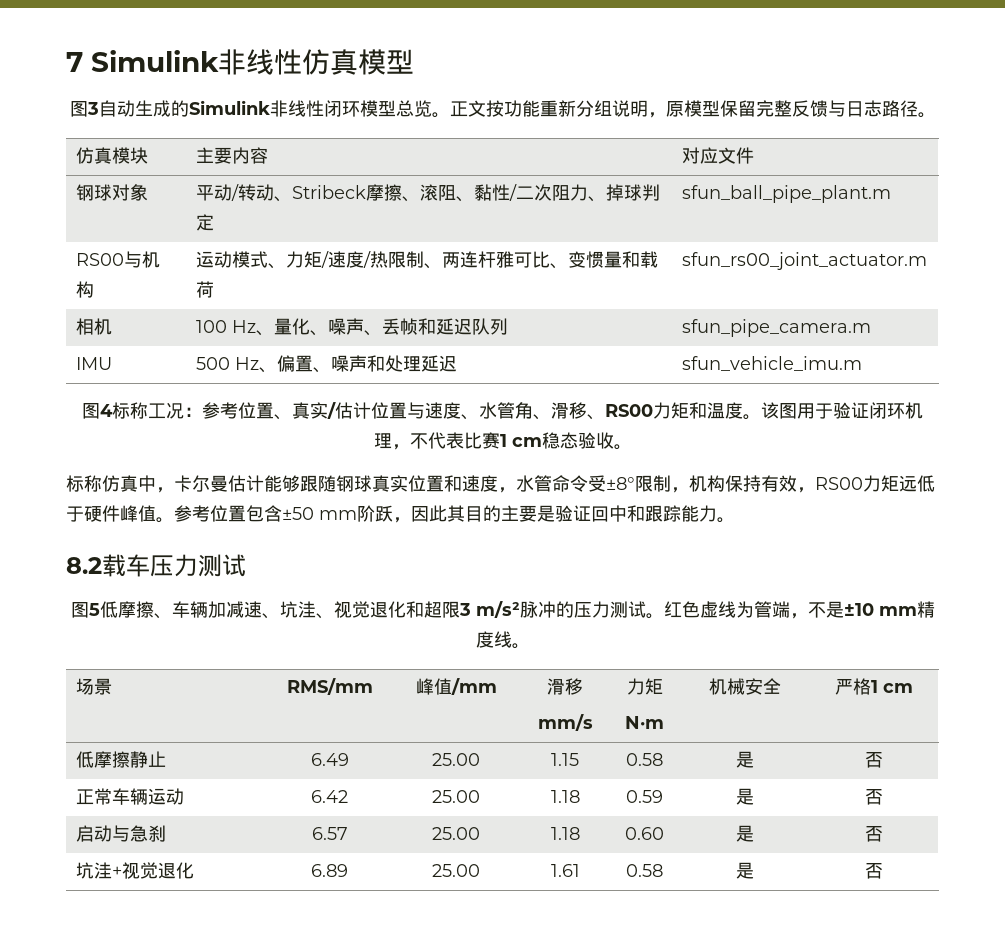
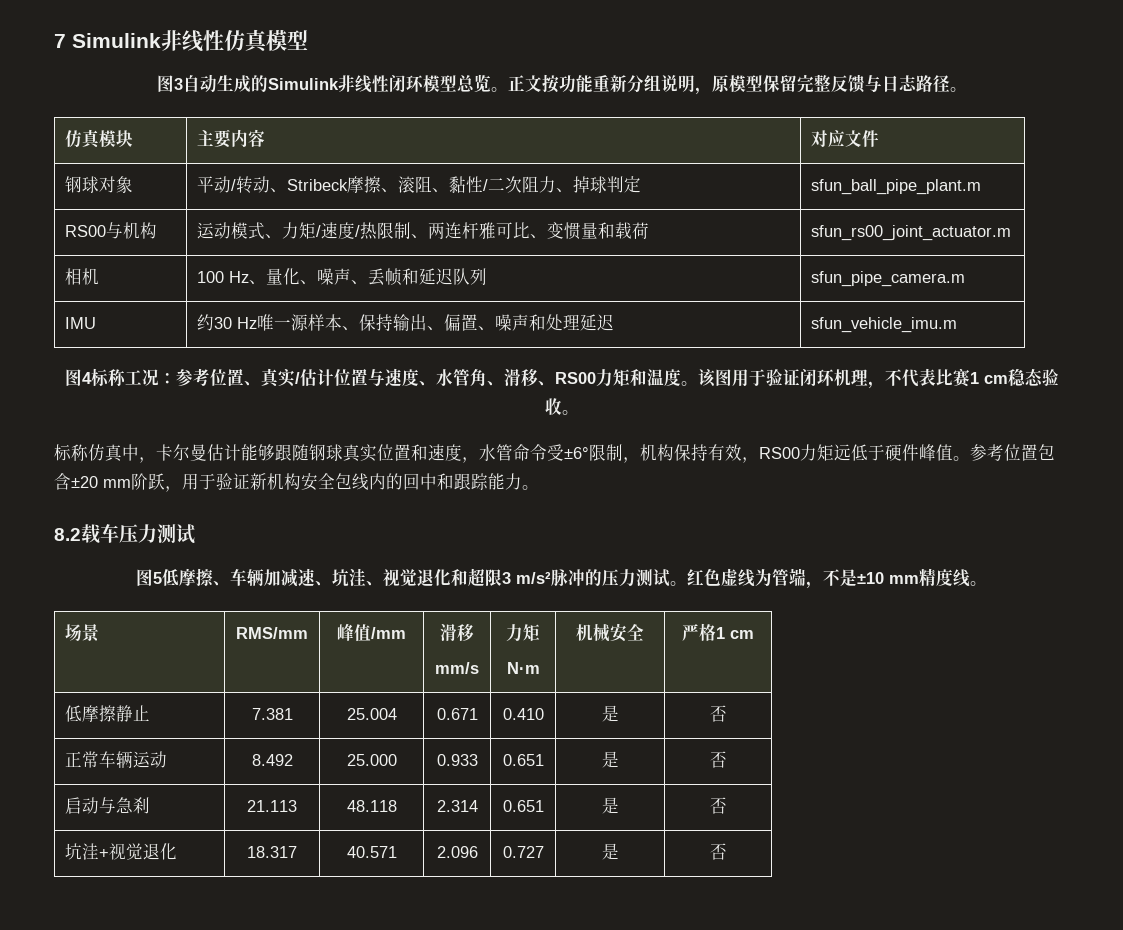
- IMU | 500 Hz、偏置、噪声和处理延迟 | sfun_vehicle_imu.m
+ IMU | 约30 Hz唯一源样本、保持输出、偏置、噪声和处理延迟 | sfun_vehicle_imu.m
- 标称仿真中，卡尔曼估计能够跟随钢球真实位置和速度，水管命令受±8°限制，机构保持有效，RS00力矩远低于硬件峰值。
+ 标称仿真中，卡尔曼估计能够跟随钢球真实位置和速度，水管命令受±6°限制，机构保持有效，RS00力矩远低于硬件峰值。
- 参考位置包含±50 mm阶跃，因此其目的主要是验证回中和跟踪能力。
+ 参考位置包含±20 mm阶跃，用于验证新机构安全包线内的回中和跟踪能力。
- 低摩擦静止 | 6.49 | 25.00 | 1.15 | 0.58 | 是 | 否
+ 低摩擦静止 | 7.381 | 25.004 | 0.671 | 0.410 | 是 | 否
- 正常车辆运动 | 6.42 | 25.00 | 1.18 | 0.59 | 是 | 否
+ 正常车辆运动 | 8.492 | 25.000 | 0.933 | 0.651 | 是 | 否
- 启动与急刹 | 6.57 | 25.00 | 1.18 | 0.60 | 是 | 否
+ 启动与急刹 | 21.113 | 48.118 | 2.314 | 0.651 | 是 | 否
- 坑洼+视觉退化 | 6.89 | 25.00 | 1.61 | 0.58 | 是 | 否
+ 坑洼+视觉退化 | 18.317 | 40.571 | 2.096 | 0.727 | 是 | 否

